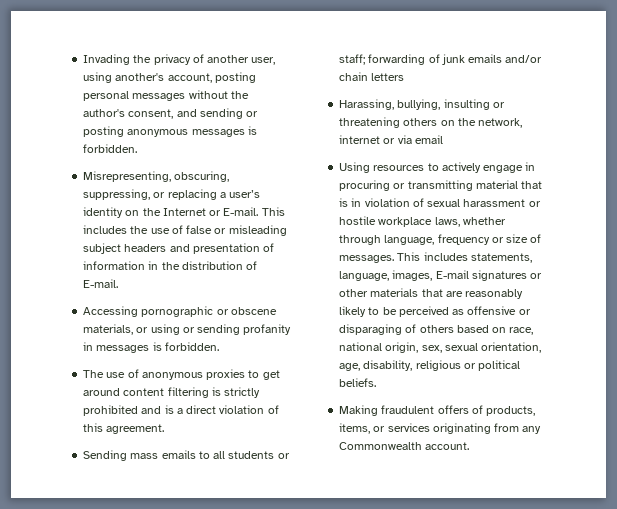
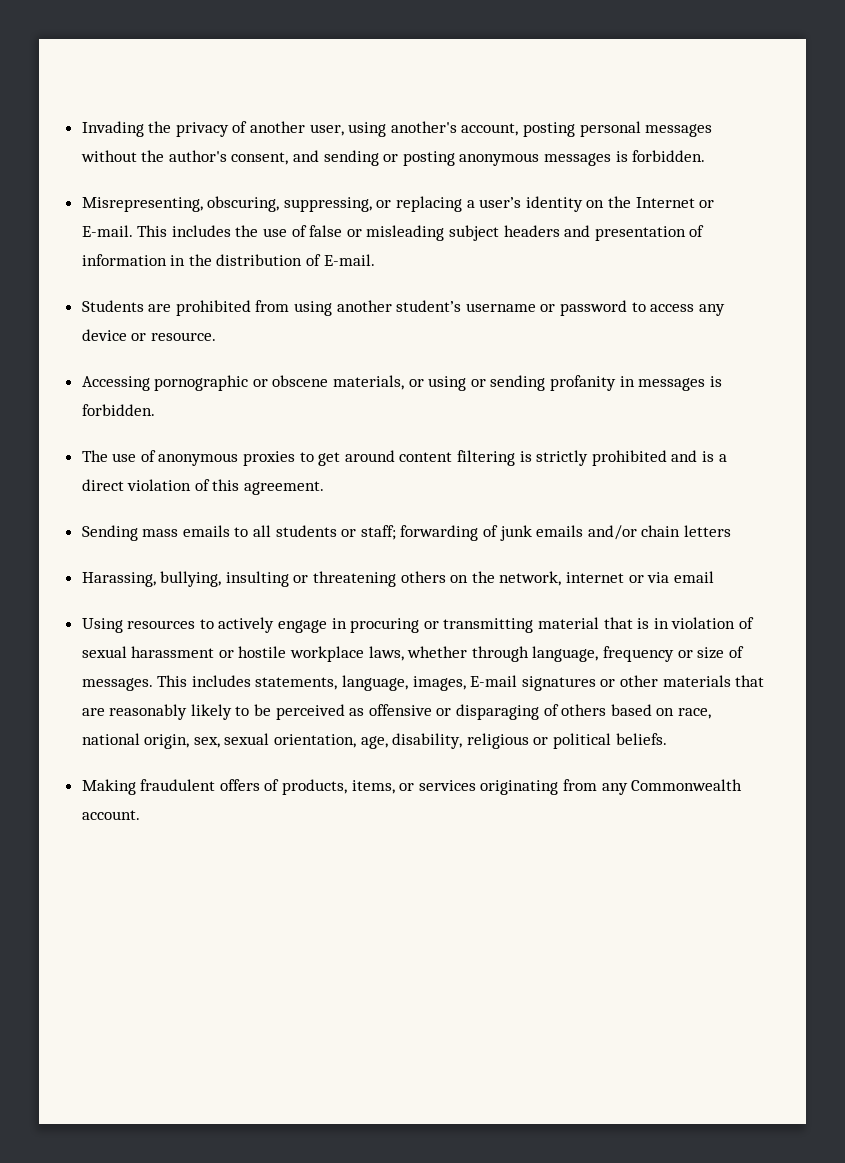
+ Students are prohibited from using another student’s username or password to access any device or resource.

